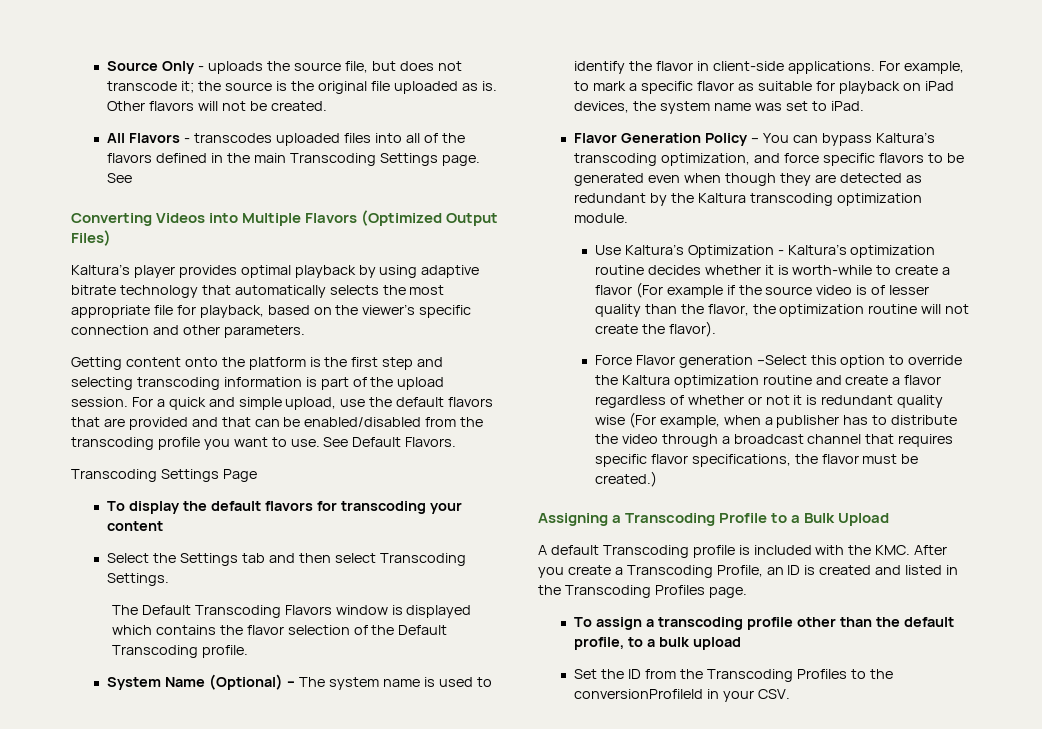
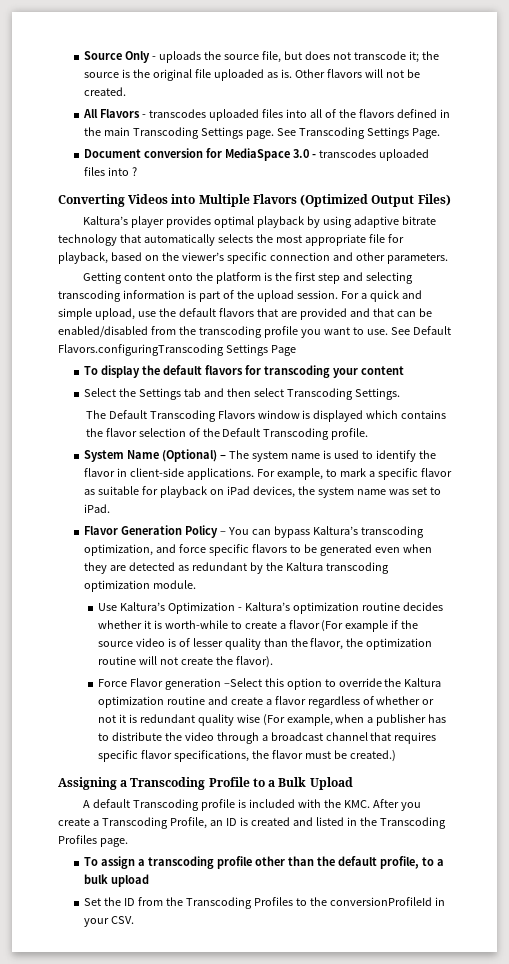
- All Flavors - transcodes uploaded files into all of the flavors defined in the main Transcoding Settings page. See
+ All Flavors - transcodes uploaded files into all of the flavors defined in the main Transcoding Settings page. See Transcoding Settings Page.
+ Document conversion for MediaSpace 3.0 - transcodes uploaded files into ?
- See Default Flavors.
- Transcoding Settings Page
+ See Default Flavors.configuringTranscoding Settings Page
- Flavor Generation Policy – You can bypass Kaltura’s transcoding optimization, and force specific flavors to be generated even when though they are detected as redundant by the Kaltura transcoding optimization module.
+ Flavor Generation Policy – You can bypass Kaltura’s transcoding optimization, and force specific flavors to be generated even when they are detected as redundant by the Kaltura transcoding optimization module.

